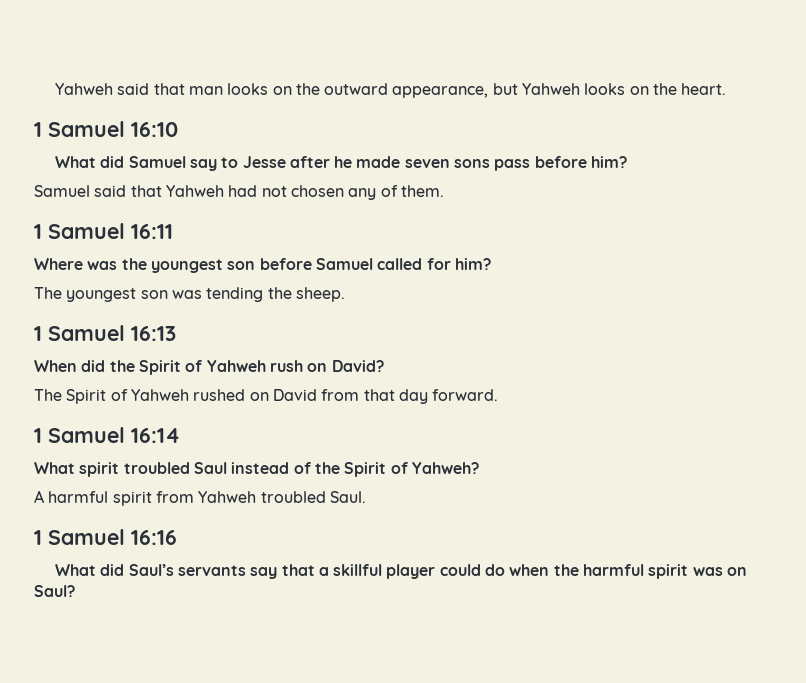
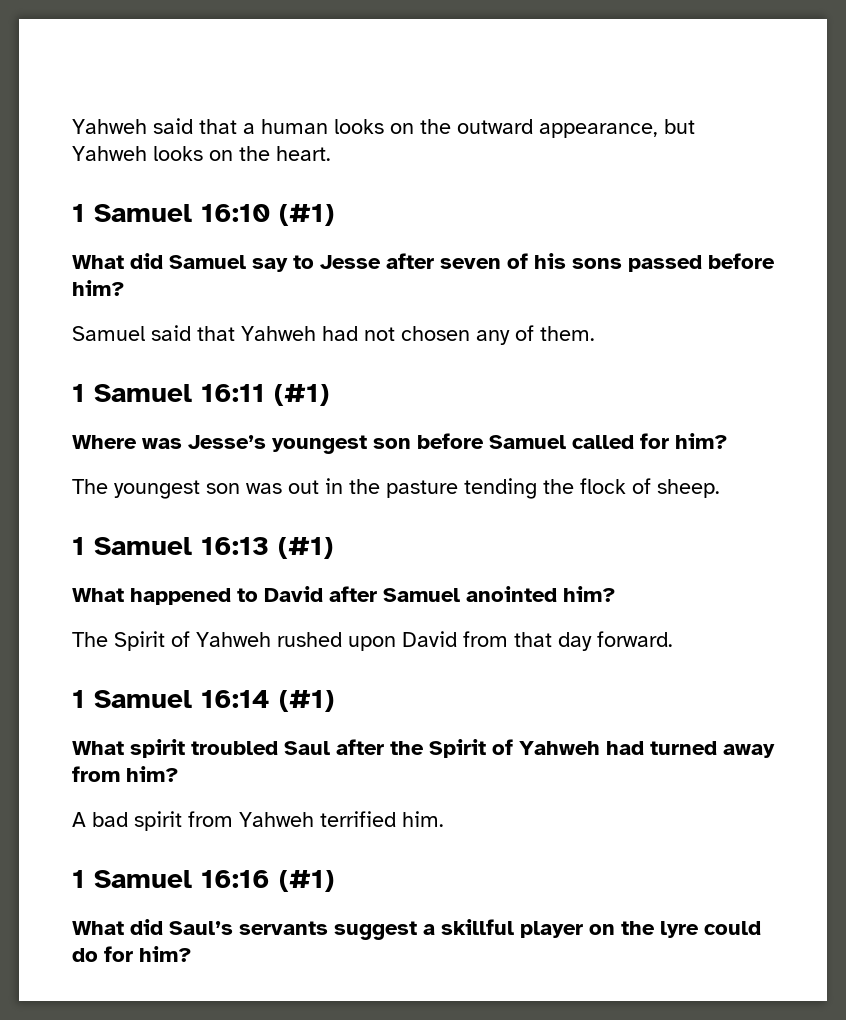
- Yahweh said that man looks on the outward appearance, but Yahweh looks on the heart.
+ Yahweh said that a human looks on the outward appearance, but Yahweh looks on the heart.
- 1 Samuel 16:10
+ 1 Samuel 16:10 (#1)
- What did Samuel say to Jesse after he made seven sons pass before him?
+ What did Samuel say to Jesse after seven of his sons passed before him?
- 1 Samuel 16:11
+ 1 Samuel 16:11 (#1)
- Where was the youngest son before Samuel called for him?
+ Where was Jesse’s youngest son before Samuel called for him?
- The youngest son was tending the sheep.
- 1 Samuel 16:13
- When did the Spirit of Yahweh rush on David?
+ The youngest son was out in the pasture tending the flock of sheep.
+ 1 Samuel 16:13 (#1)
+ What happened to David after Samuel anointed him?
- The Spirit of Yahweh rushed on David from that day forward.
+ The Spirit of Yahweh rushed upon David from that day forward.
- 1 Samuel 16:14
+ 1 Samuel 16:14 (#1)
- What spirit troubled Saul instead of the Spirit of Yahweh?
+ What spirit troubled Saul after the Spirit of Yahweh had turned away from him?
- A harmful spirit from Yahweh troubled Saul.
+ A bad spirit from Yahweh terrified him.
- 1 Samuel 16:16
+ 1 Samuel 16:16 (#1)
- What did Saul’s servants say that a skillful player could do when the harmful spirit was on Saul?
+ What did Saul’s servants suggest a skillful player on the lyre could do for him?

